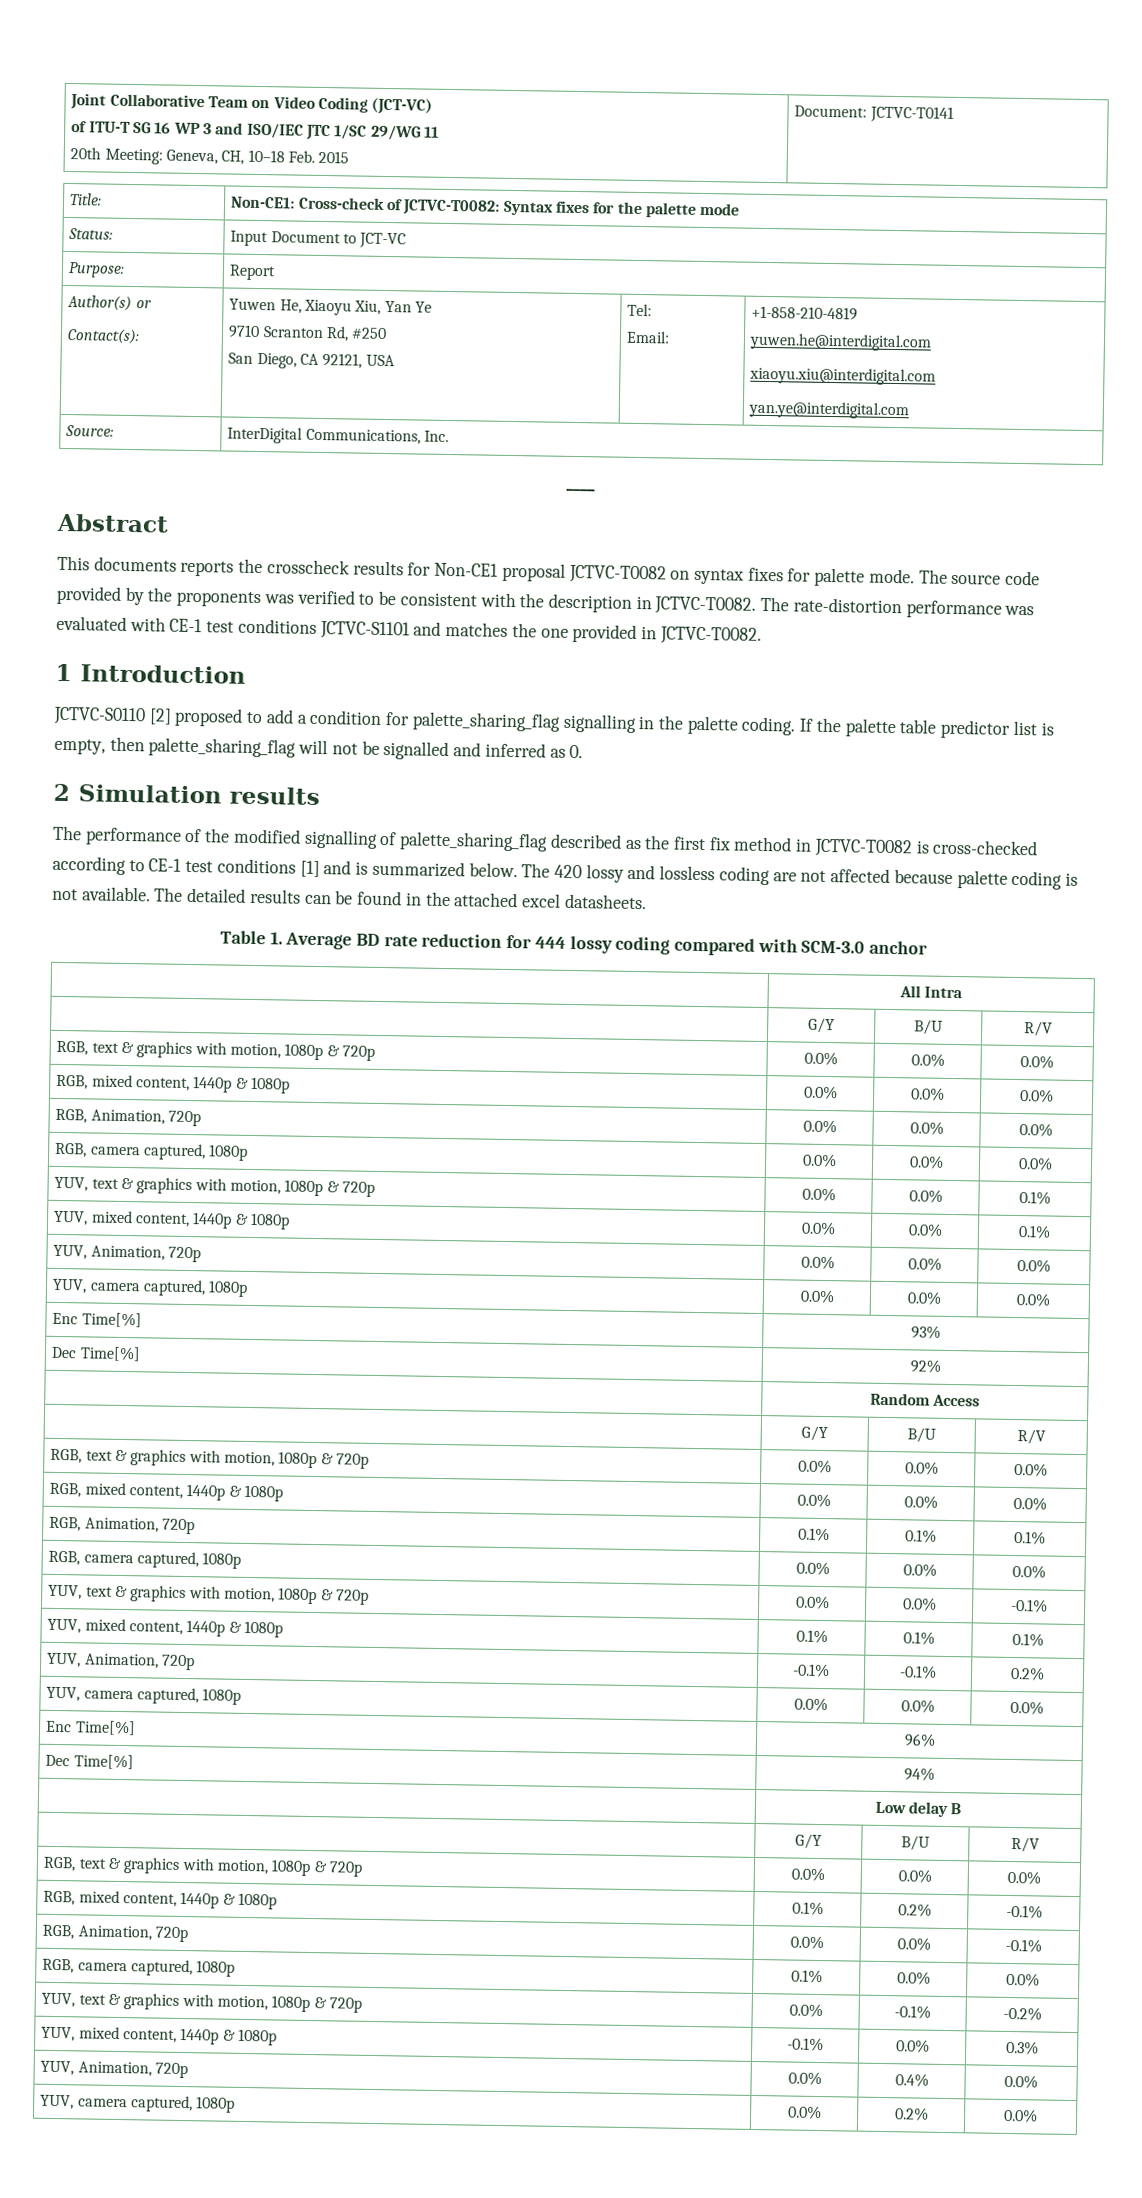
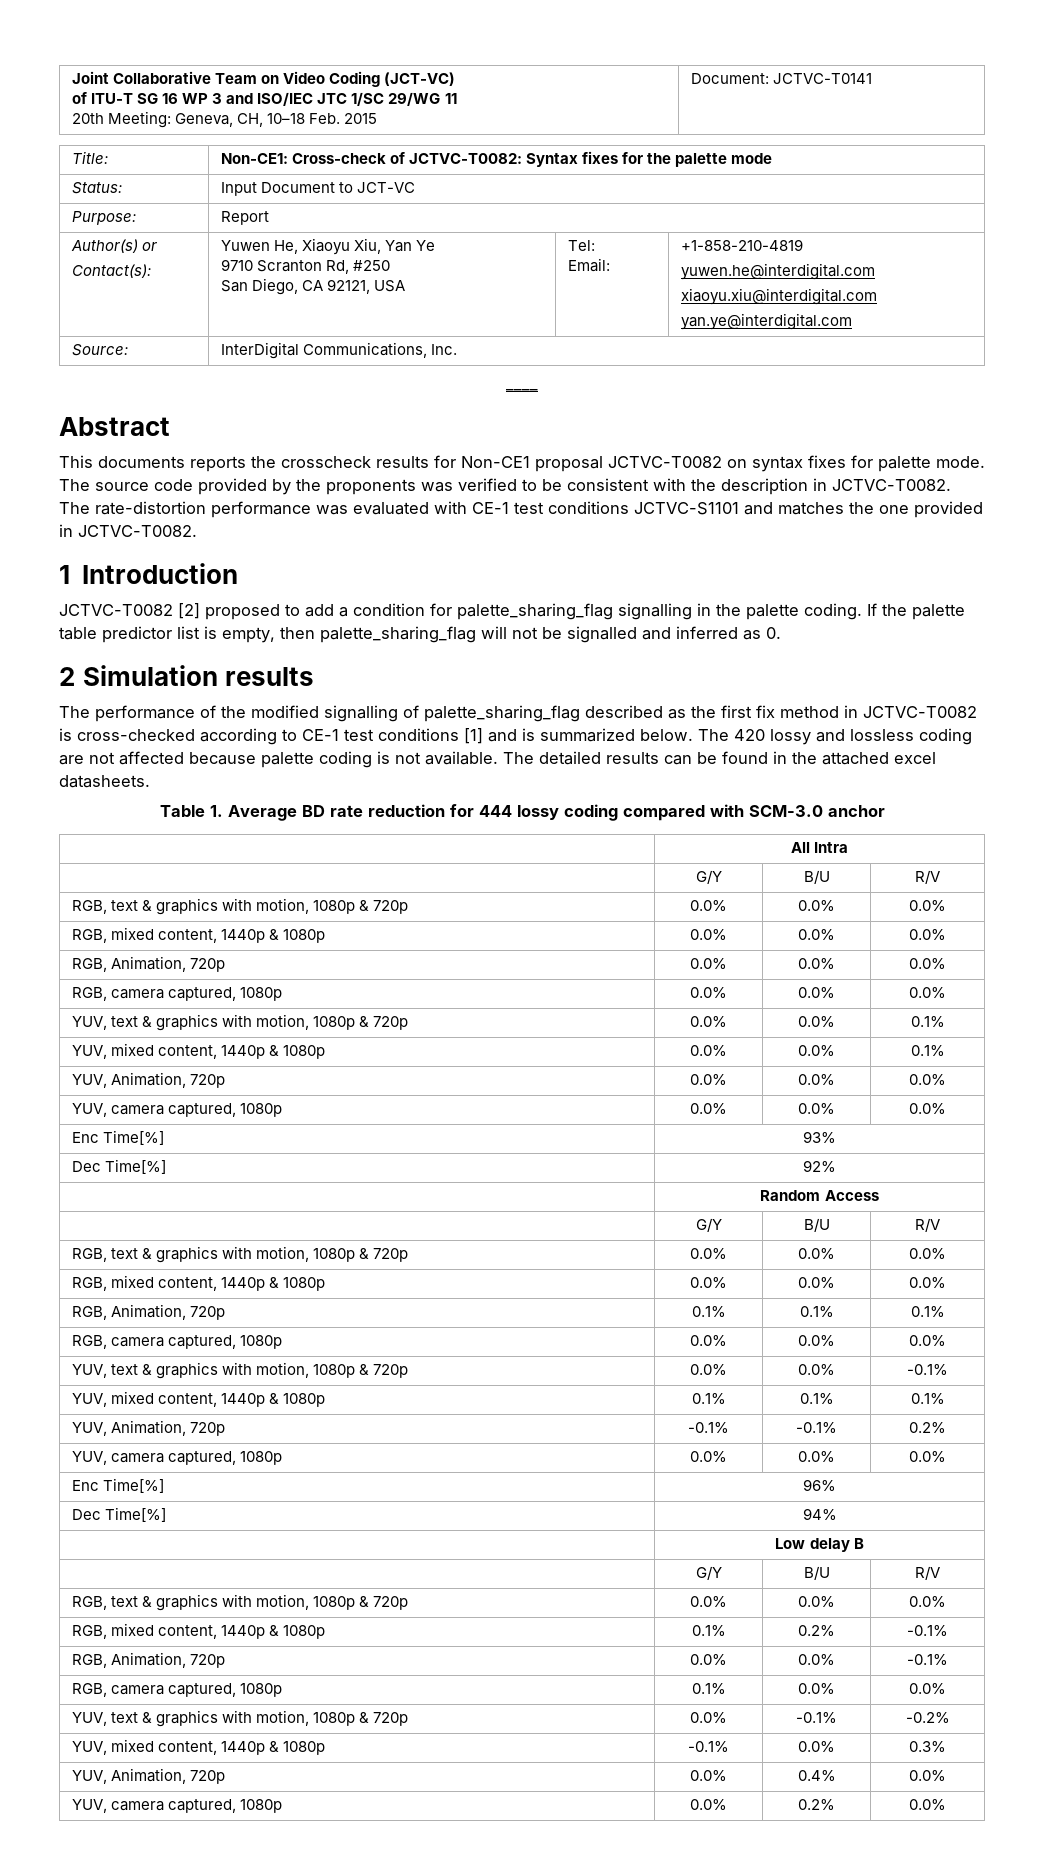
- JCTVC-S0110 [2] proposed to add a condition for palette_sharing_flag signalling in the palette coding.
+ JCTVC-T0082 [2] proposed to add a condition for palette_sharing_flag signalling in the palette coding.

